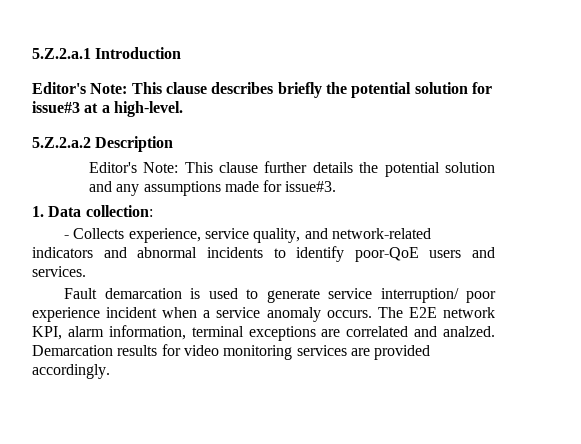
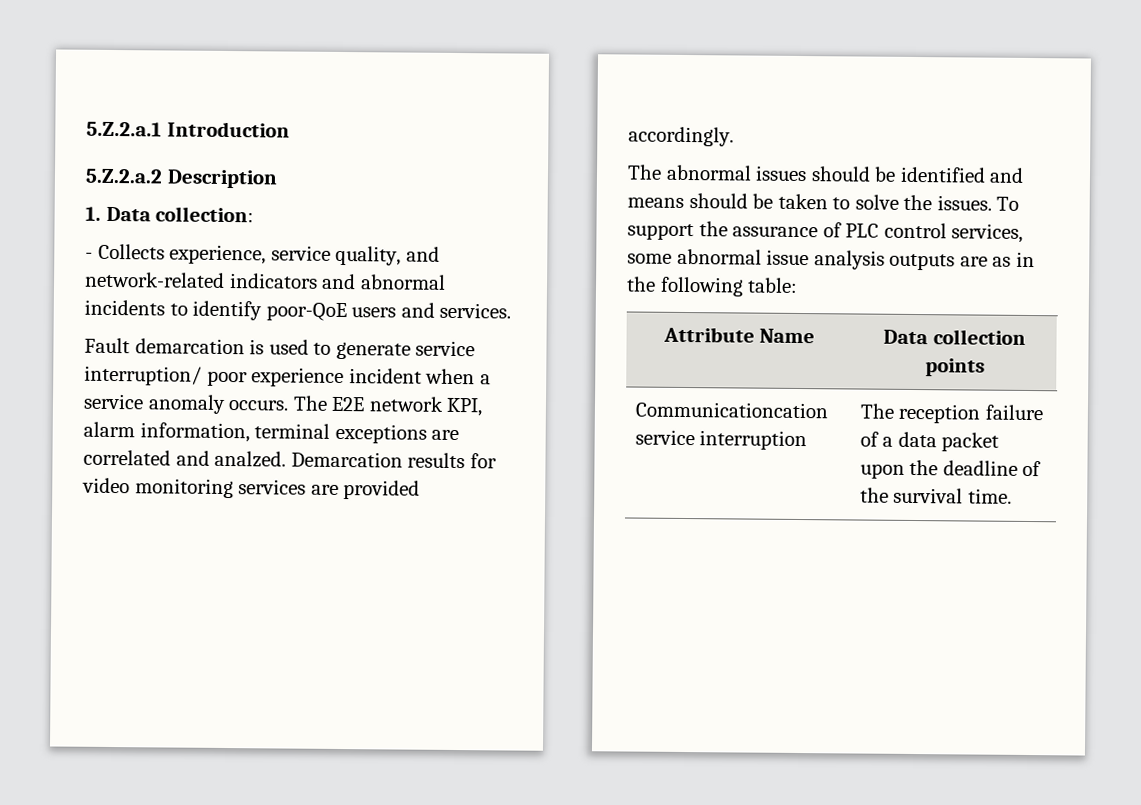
- Editor's Note: This clause describes briefly the potential solution for issue#3 at a high-level.
  5.Z.2.a.2 Description
- Editor's Note: This clause further details the potential solution and any assumptions made for issue#3.
+ The abnormal issues should be identified and means should be taken to solve the issues. To support the assurance of PLC control services, some abnormal issue analysis outputs are as in the following table:
+ Attribute Name | Data collection points
+ Communicationcation service interruption | The reception failure of a data packet upon the deadline of the survival time.

